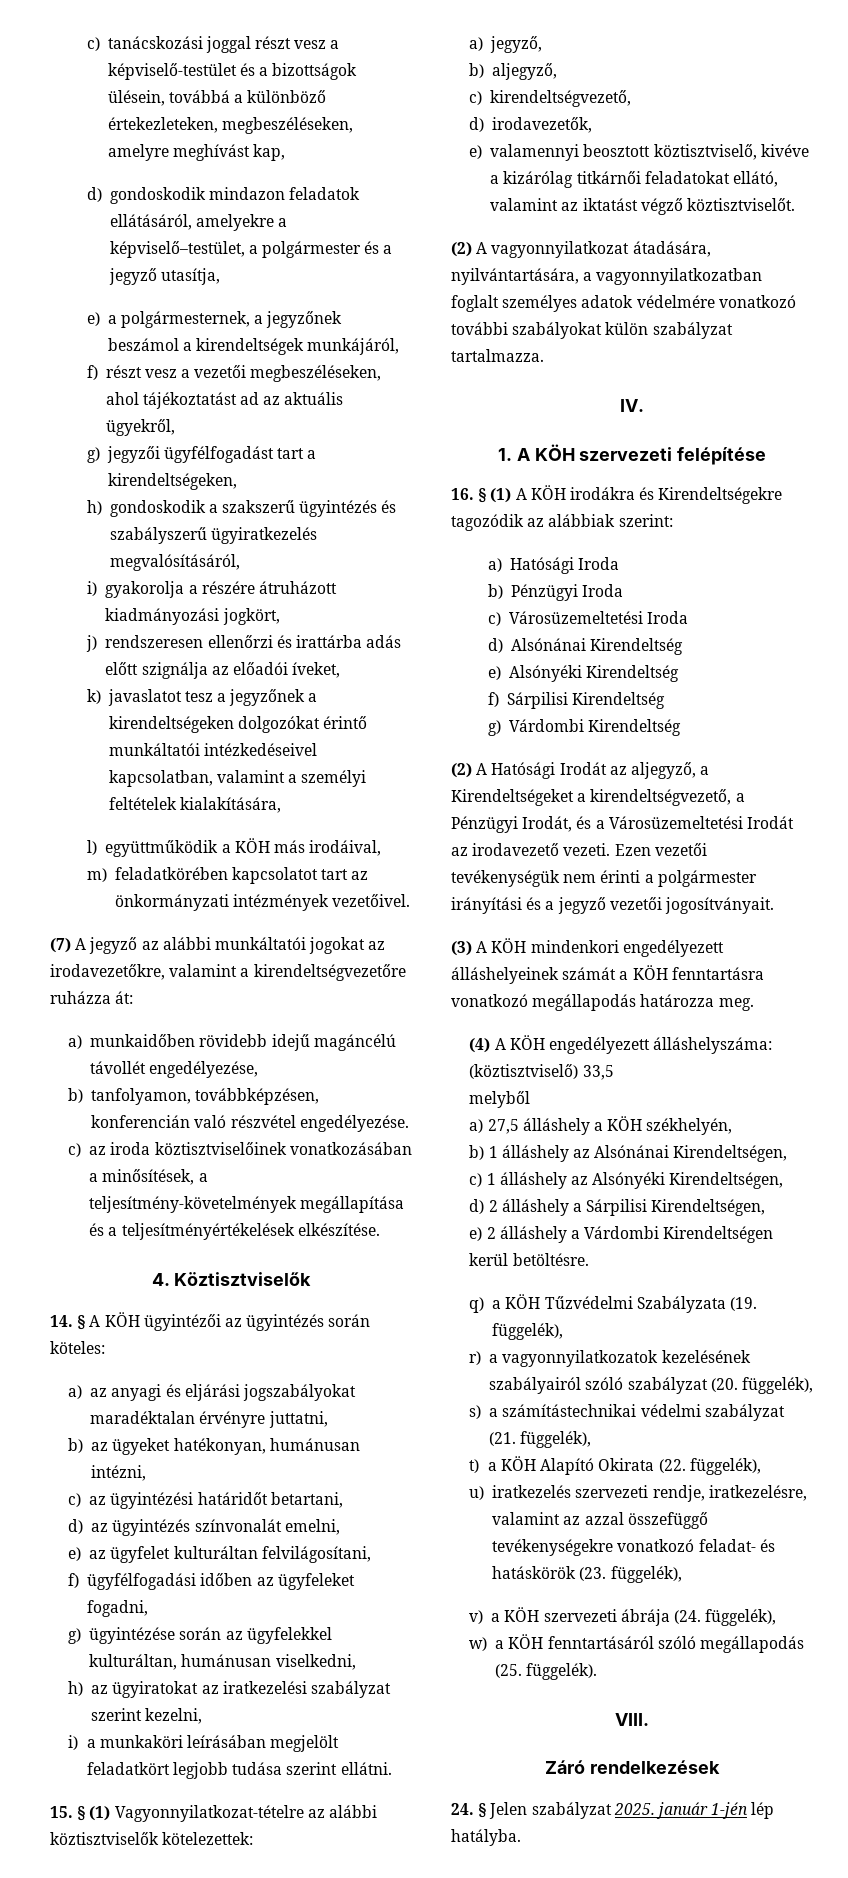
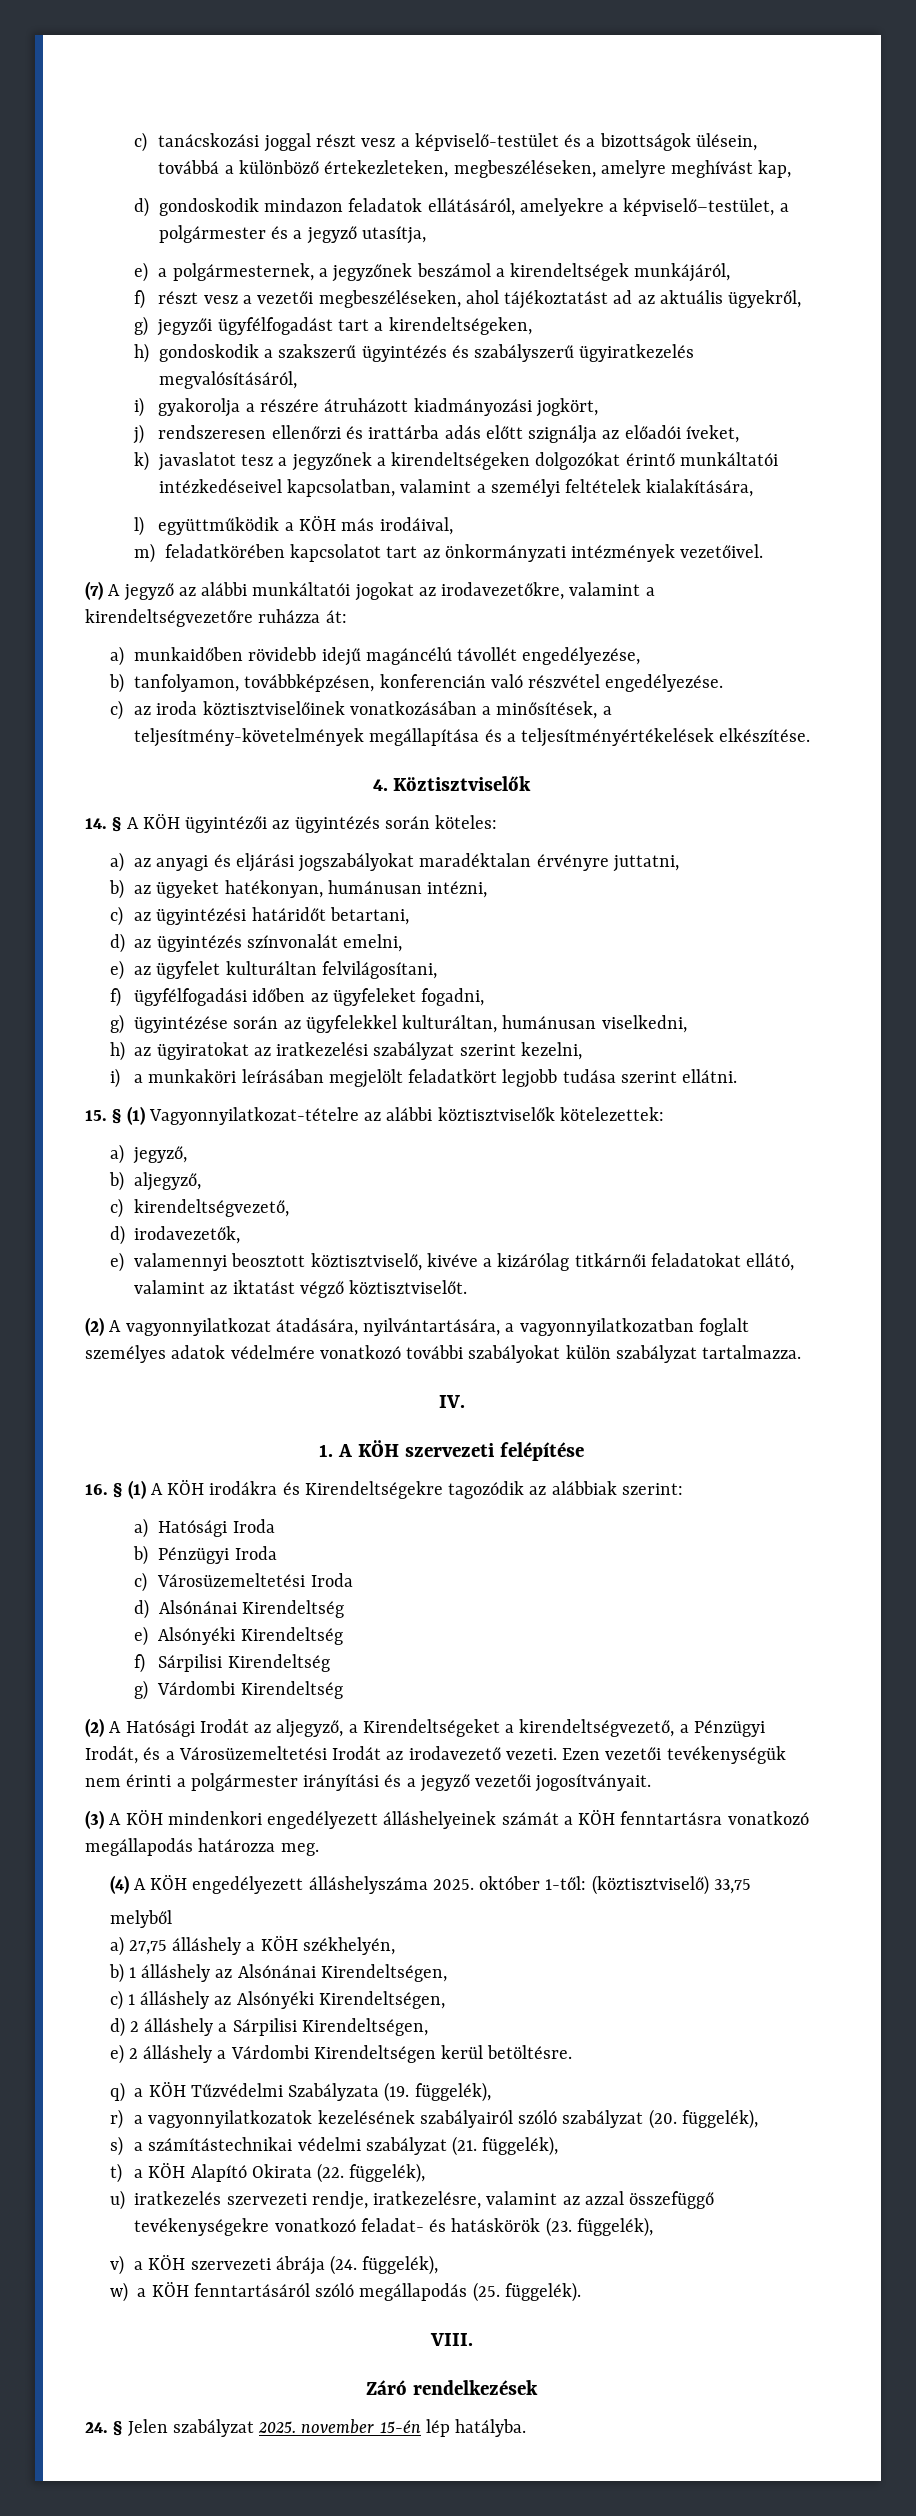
- (4) A KÖH engedélyezett álláshelyszáma: (köztisztviselő) 33,5
+ (4) A KÖH engedélyezett álláshelyszáma 2025. október 1-től: (köztisztviselő) 33,75
- a) 27,5 álláshely a KÖH székhelyén,
+ a) 27,75 álláshely a KÖH székhelyén,
- 24. § Jelen szabályzat 2025. január 1-jén lép hatályba.
+ 24. § Jelen szabályzat 2025. november 15-én lép hatályba.

